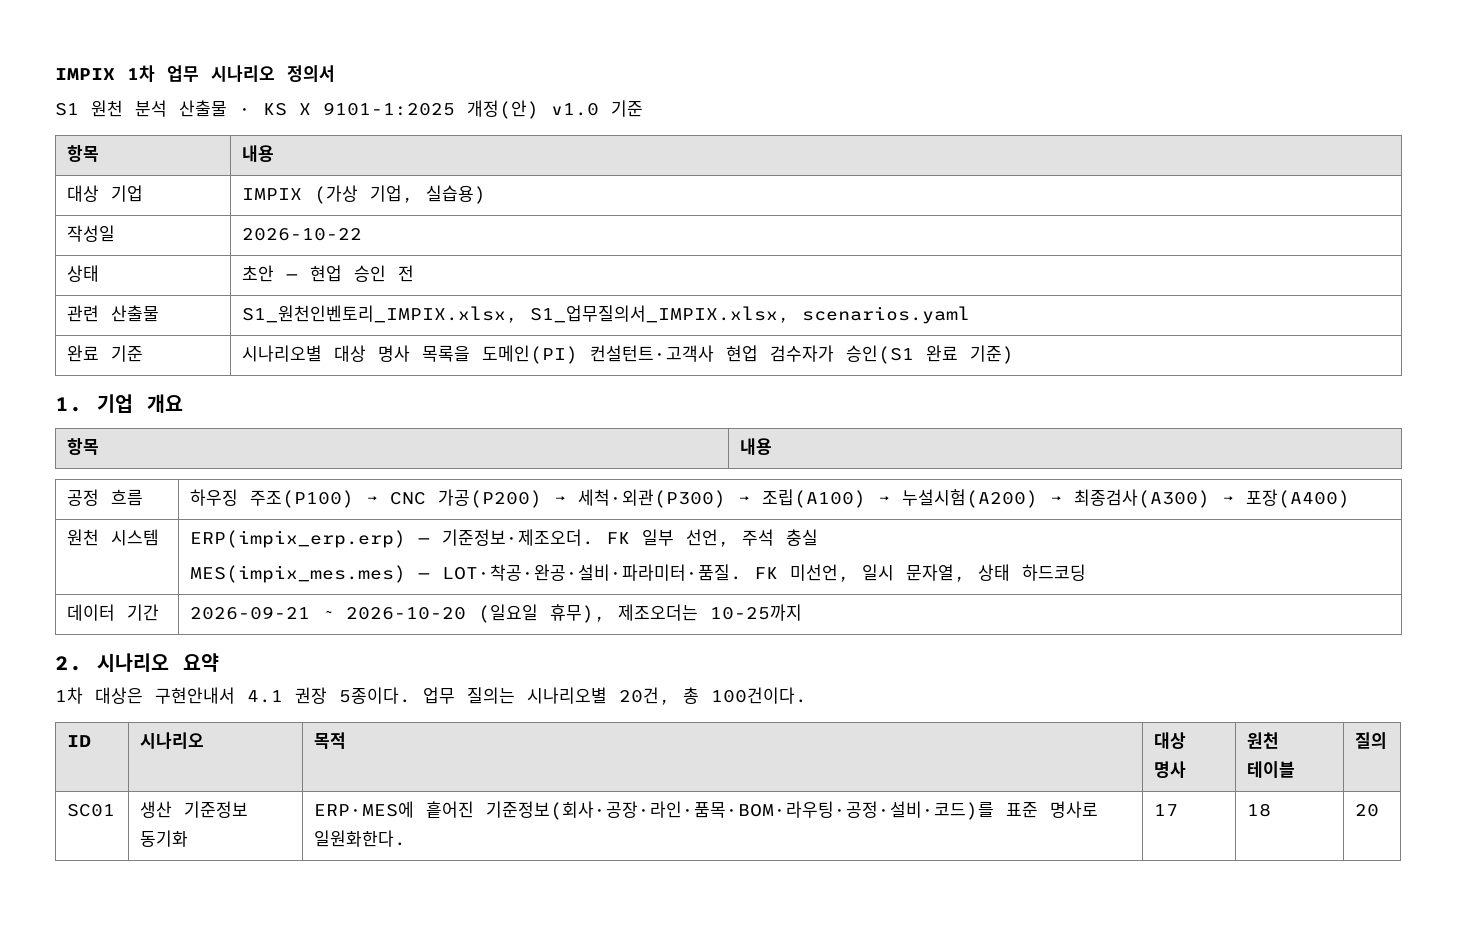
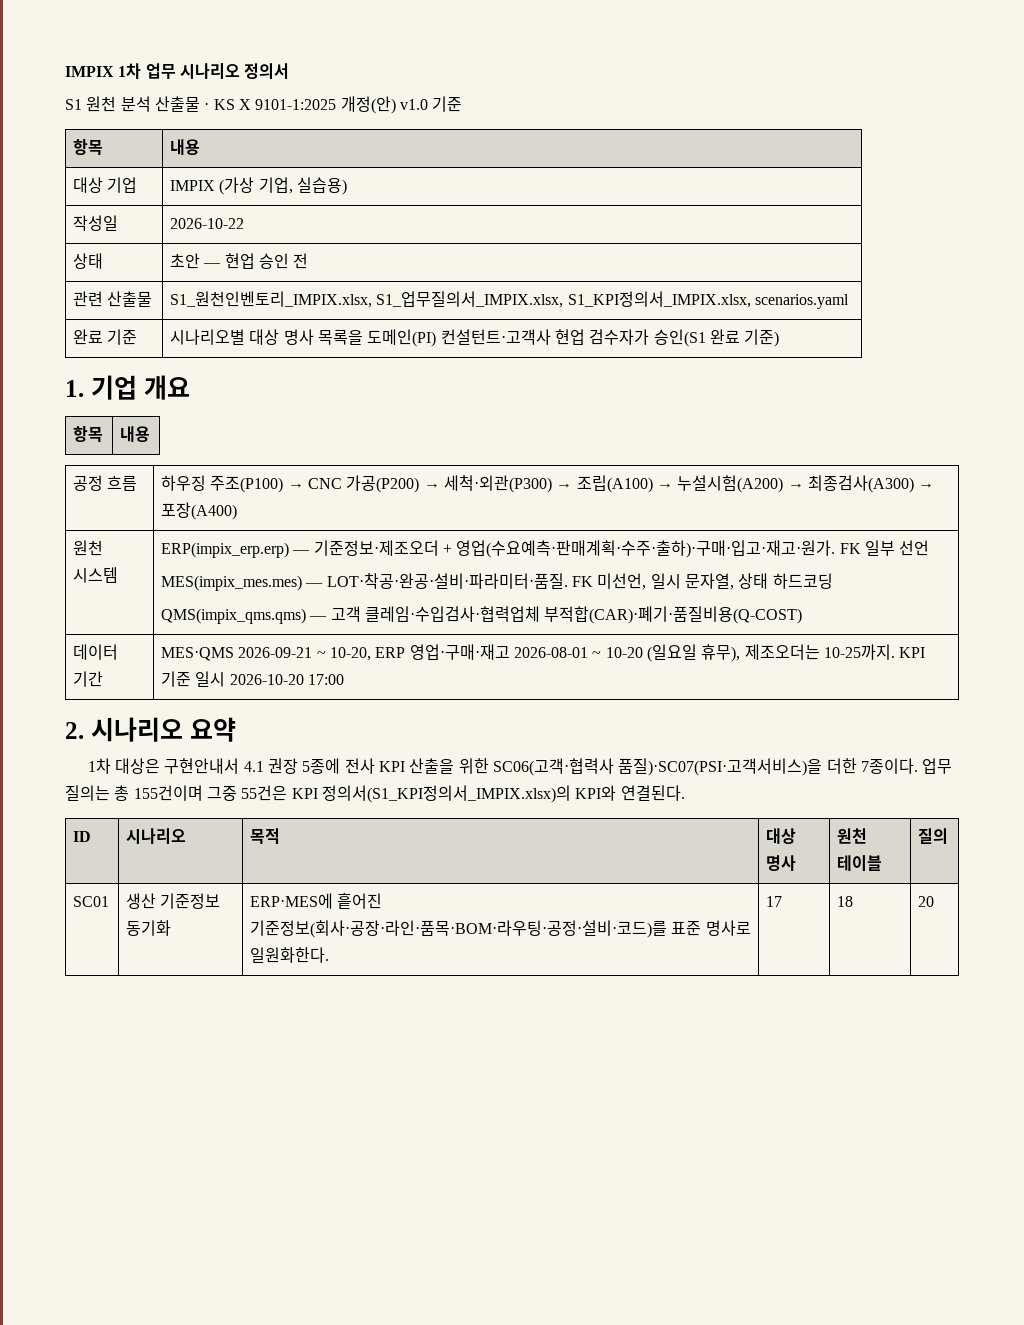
- 관련 산출물 | S1_원천인벤토리_IMPIX.xlsx, S1_업무질의서_IMPIX.xlsx, scenarios.yaml
+ 관련 산출물 | S1_원천인벤토리_IMPIX.xlsx, S1_업무질의서_IMPIX.xlsx, S1_KPI정의서_IMPIX.xlsx, scenarios.yaml
- 원천 시스템 | ERP(impix_erp.erp) — 기준정보·제조오더. FK 일부 선언, 주석 충실
+ 원천 시스템 | ERP(impix_erp.erp) — 기준정보·제조오더 + 영업(수요예측·판매계획·수주·출하)·구매·입고·재고·원가. FK 일부 선언
  MES(impix_mes.mes) — LOT·착공·완공·설비·파라미터·품질. FK 미선언, 일시 문자열, 상태 하드코딩
+ QMS(impix_qms.qms) — 고객 클레임·수입검사·협력업체 부적합(CAR)·폐기·품질비용(Q-COST)
- 데이터 기간 | 2026-09-21 ~ 2026-10-20 (일요일 휴무), 제조오더는 10-25까지
+ 데이터 기간 | MES·QMS 2026-09-21 ~ 10-20, ERP 영업·구매·재고 2026-08-01 ~ 10-20 (일요일 휴무), 제조오더는 10-25까지. KPI 기준 일시 2026-10-20 17:00
- 1차 대상은 구현안내서 4.1 권장 5종이다. 업무 질의는 시나리오별 20건, 총 100건이다.
+ 1차 대상은 구현안내서 4.1 권장 5종에 전사 KPI 산출을 위한 SC06(고객·협력사 품질)·SC07(PSI·고객서비스)을 더한 7종이다. 업무 질의는 총 155건이며 그중 55건은 KPI 정의서(S1_KPI정의서_IMPIX.xlsx)의 KPI와 연결된다.

